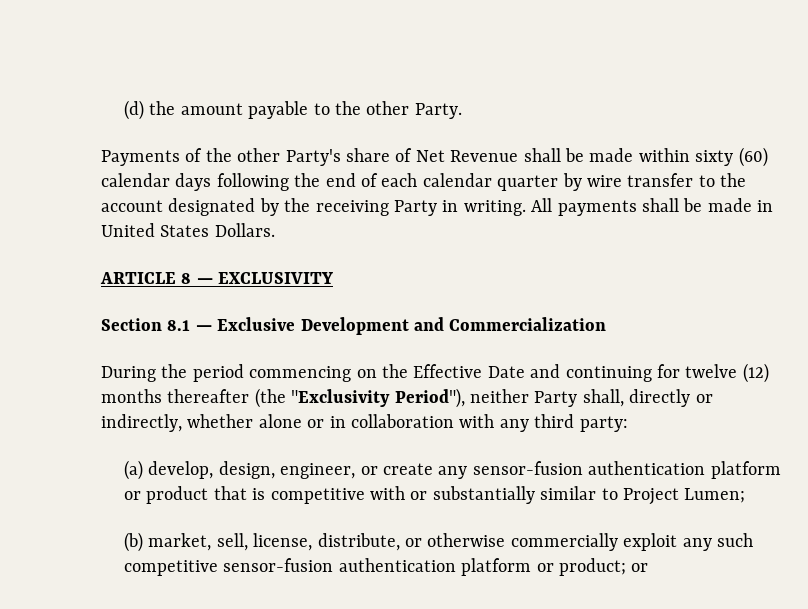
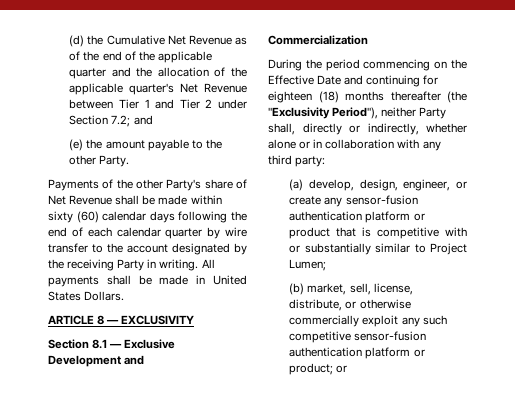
- (d) the amount payable to the other Party.
+ (d) the Cumulative Net Revenue as of the end of the applicable quarter and the allocation of the applicable quarter's Net Revenue between Tier 1 and Tier 2 under Section 7.2; and
+ (e) the amount payable to the other Party.
- During the period commencing on the Effective Date and continuing for twelve (12) months thereafter (the "Exclusivity Period"), neither Party shall, directly or indirectly, whether alone or in collaboration with any third party:
+ During the period commencing on the Effective Date and continuing for eighteen (18) months thereafter (the "Exclusivity Period"), neither Party shall, directly or indirectly, whether alone or in collaboration with any third party:

